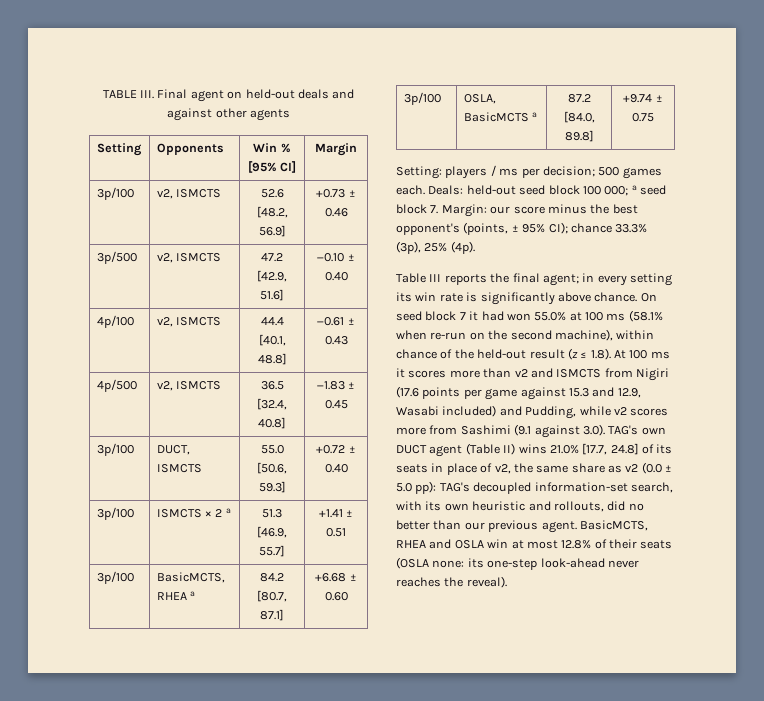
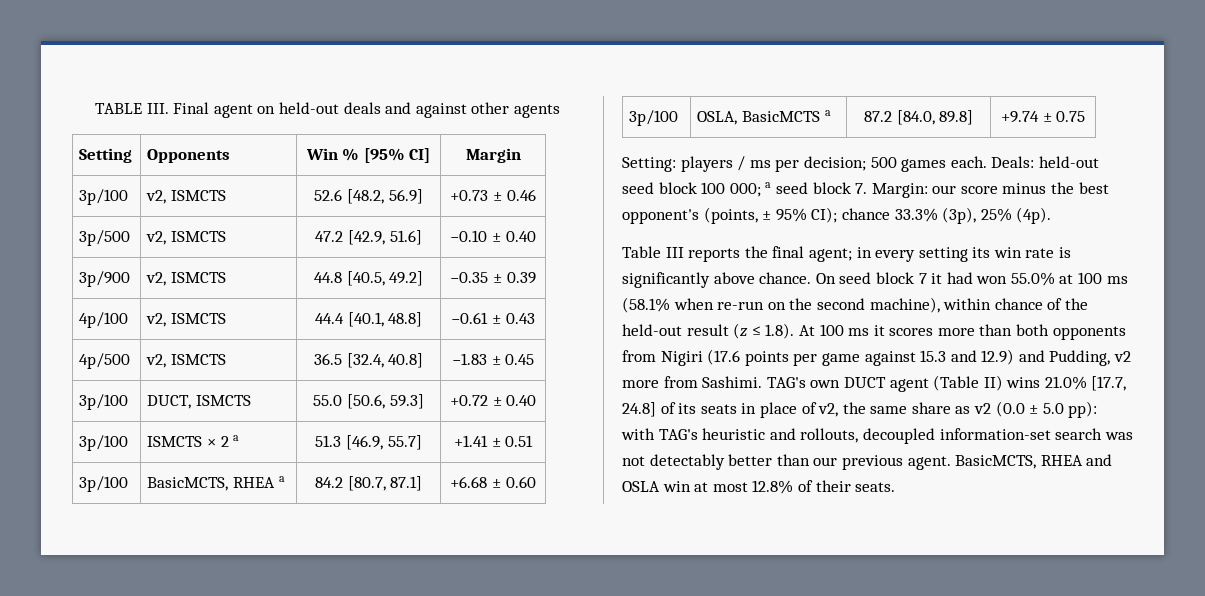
+ 3p/900 | v2, ISMCTS | 44.8 [40.5, 49.2] | −0.35 ± 0.39
- On seed block 7 it had won 55.0% at 100 ms (58.1% when re-run on the second machine), within chance of the held-out result (z ≤ 1.8). At 100 ms it scores more than v2 and ISMCTS from Nigiri (17.6 points per game against 15.3 and 12.9, Wasabi included) and Pudding, while v2 scores more from Sashimi (9.1 against 3.0). TAG's own DUCT agent (Table II) wins 21.0% [17.7, 24.8] of its seats in place of v2, the same share as v2 (0.0 ± 5.0 pp):
+ On seed block 7 it had won 55.0% at 100 ms (58.1% when re-run on the second machine), within chance of the held-out result (z ≤ 1.8). At 100 ms it scores more than both opponents from Nigiri (17.6 points per game against 15.3 and 12.9) and Pudding, v2 more from Sashimi. TAG's own DUCT agent (Table II) wins 21.0% [17.7, 24.8] of its seats in place of v2, the same share as v2 (0.0 ± 5.0 pp):
- TAG's decoupled information-set search, with its own heuristic and rollouts, did no better than our previous agent.
+ with TAG's heuristic and rollouts, decoupled information-set search was not detectably better than our previous agent.
- BasicMCTS, RHEA and OSLA win at most 12.8% of their seats (OSLA none: its one-step look-ahead never reaches the reveal).
+ BasicMCTS, RHEA and OSLA win at most 12.8% of their seats.

